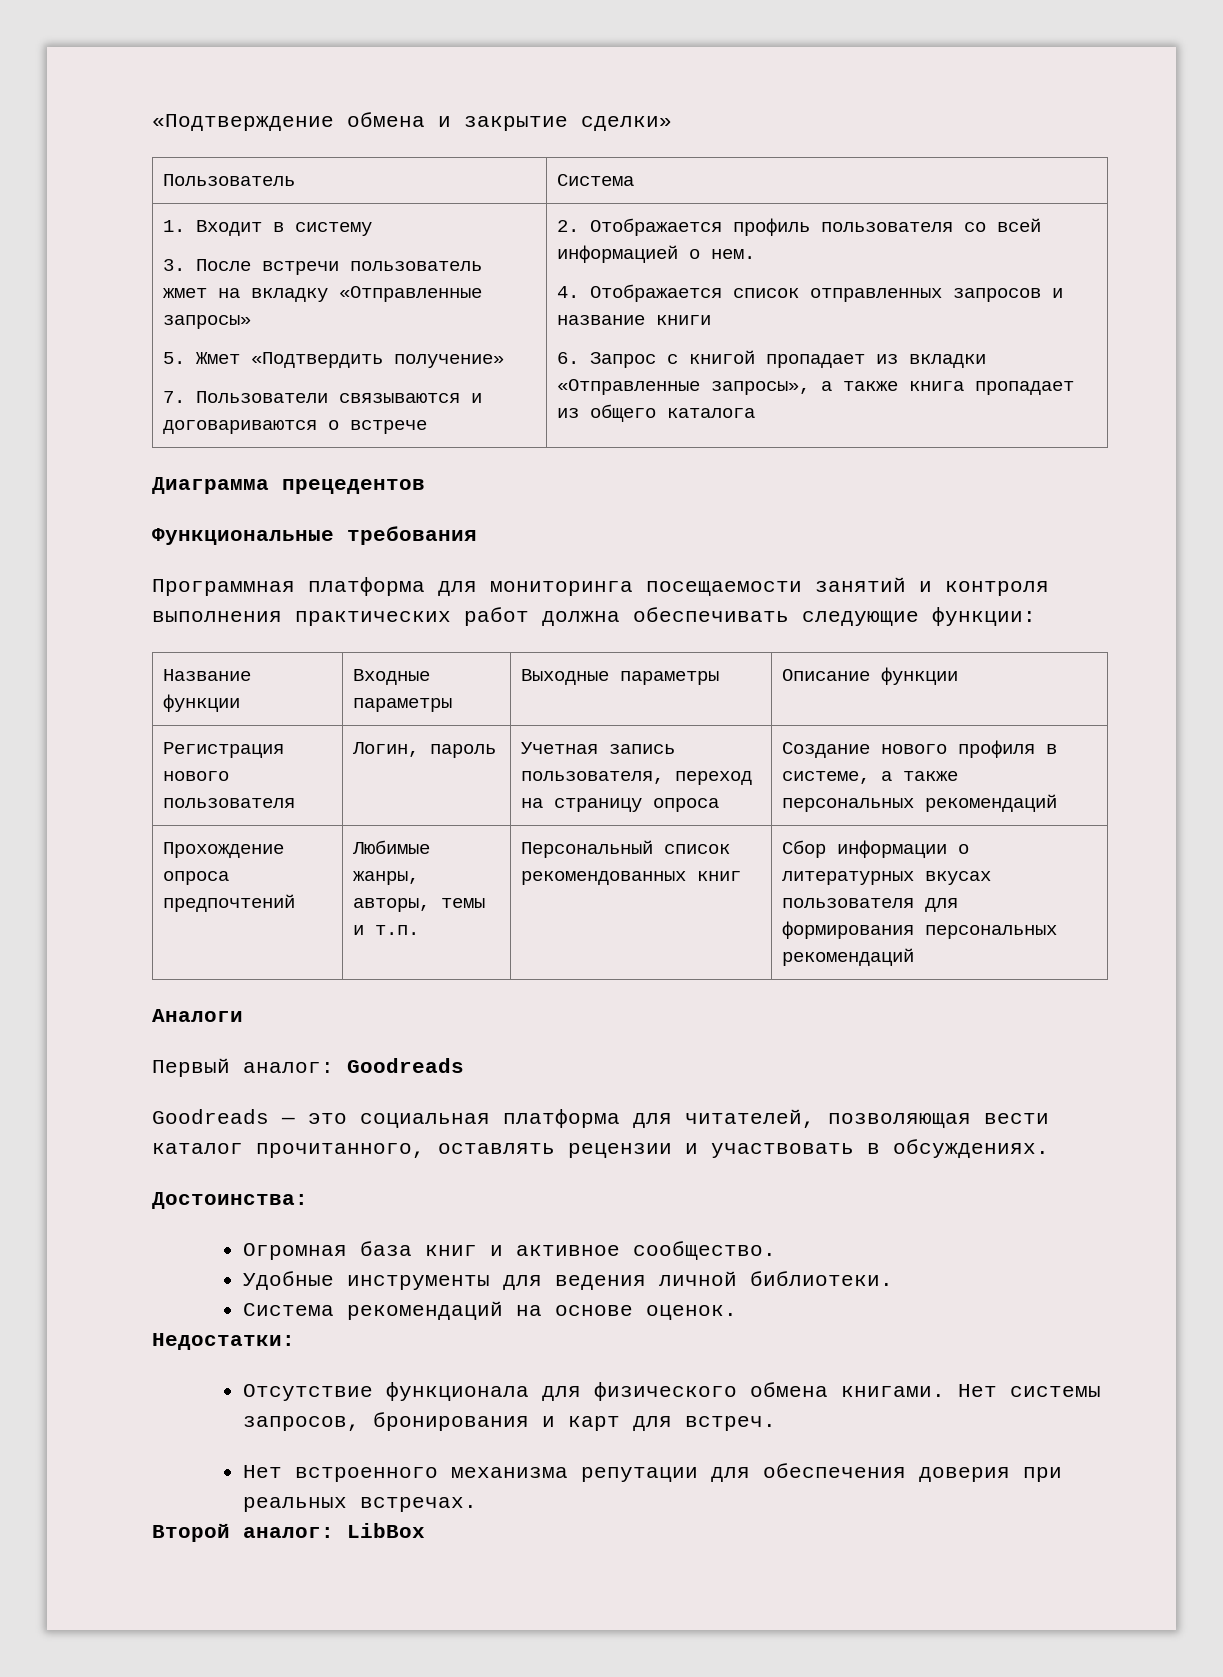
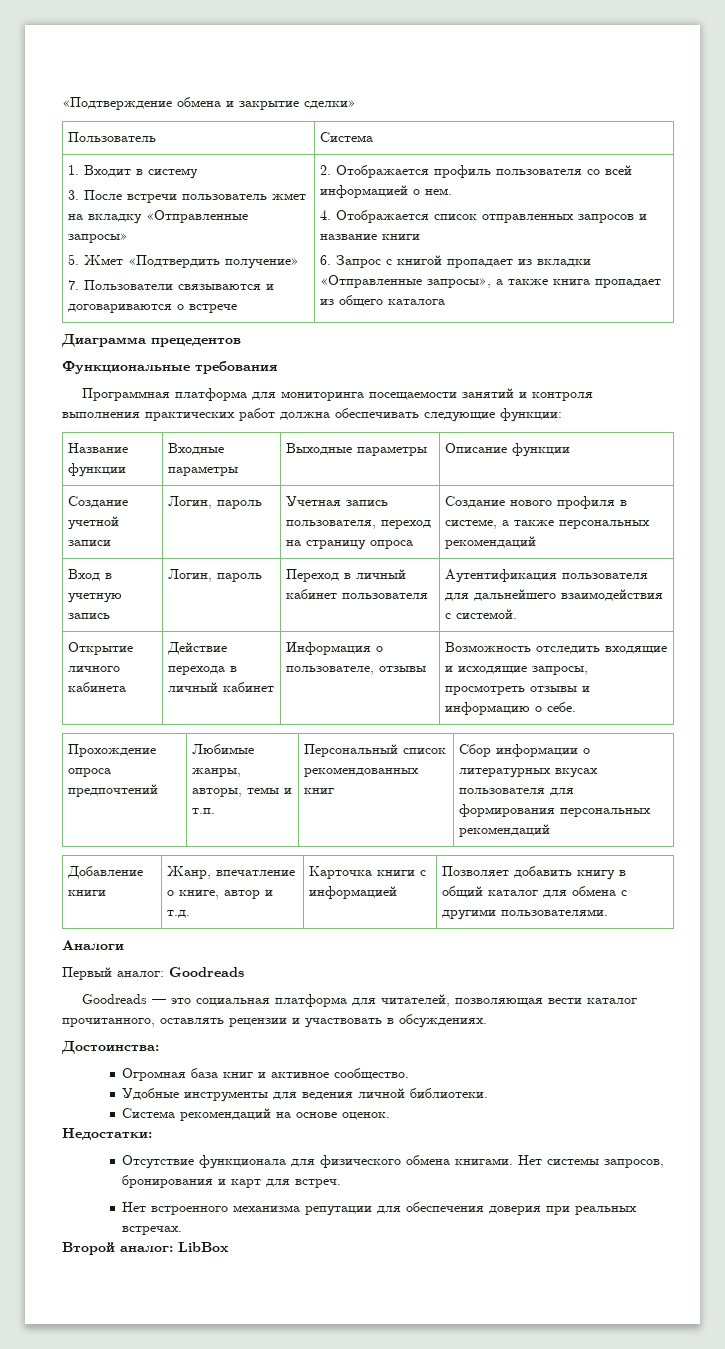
- Регистрация нового пользователя | Логин, пароль | Учетная запись пользователя, переход на страницу опроса | Создание нового профиля в системе, а также персональных рекомендаций
+ Создание учетной записи | Логин, пароль | Учетная запись пользователя, переход на страницу опроса | Создание нового профиля в системе, а также персональных рекомендаций
+ Вход в учетную запись | Логин, пароль | Переход в личный кабинет пользователя | Аутентификация пользователя для дальнейшего взаимодействия с системой.
+ Открытие личного кабинета | Действие перехода в личный кабинет | Информация о пользователе, отзывы | Возможность отследить входящие и исходящие запросы, просмотреть отзывы и информацию о себе.
+ Добавление книги | Жанр, впечатление о книге, автор и т.д. | Карточка книги с информацией | Позволяет добавить книгу в общий каталог для обмена с другими пользователями.

